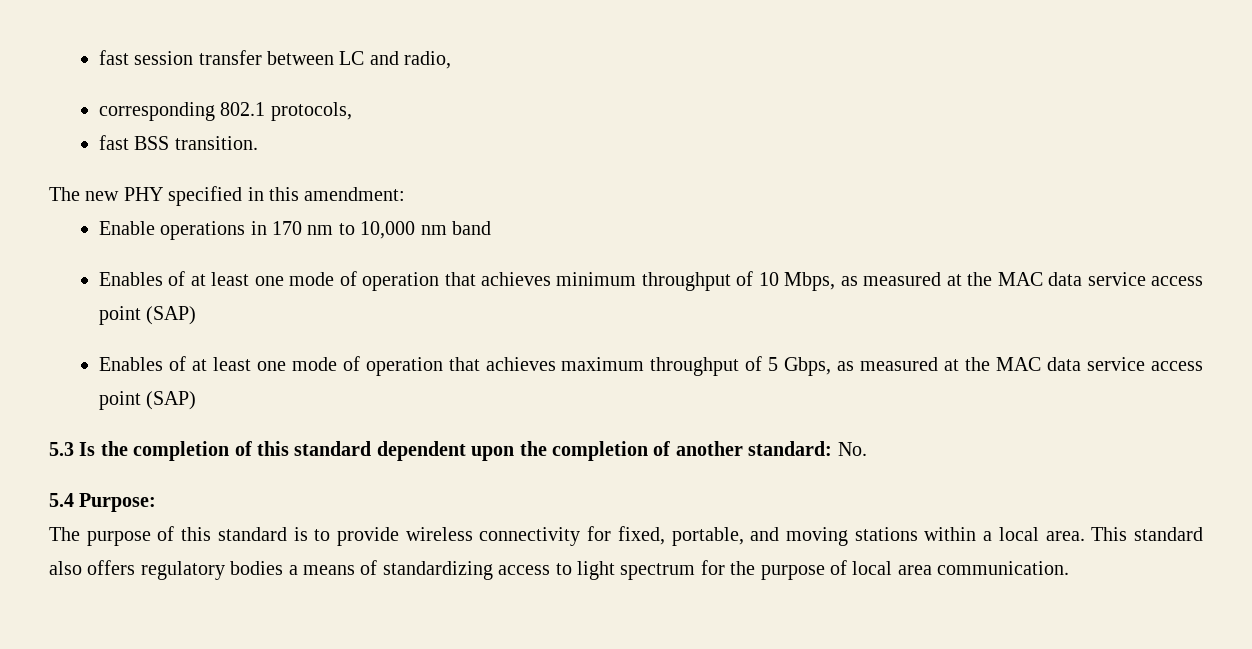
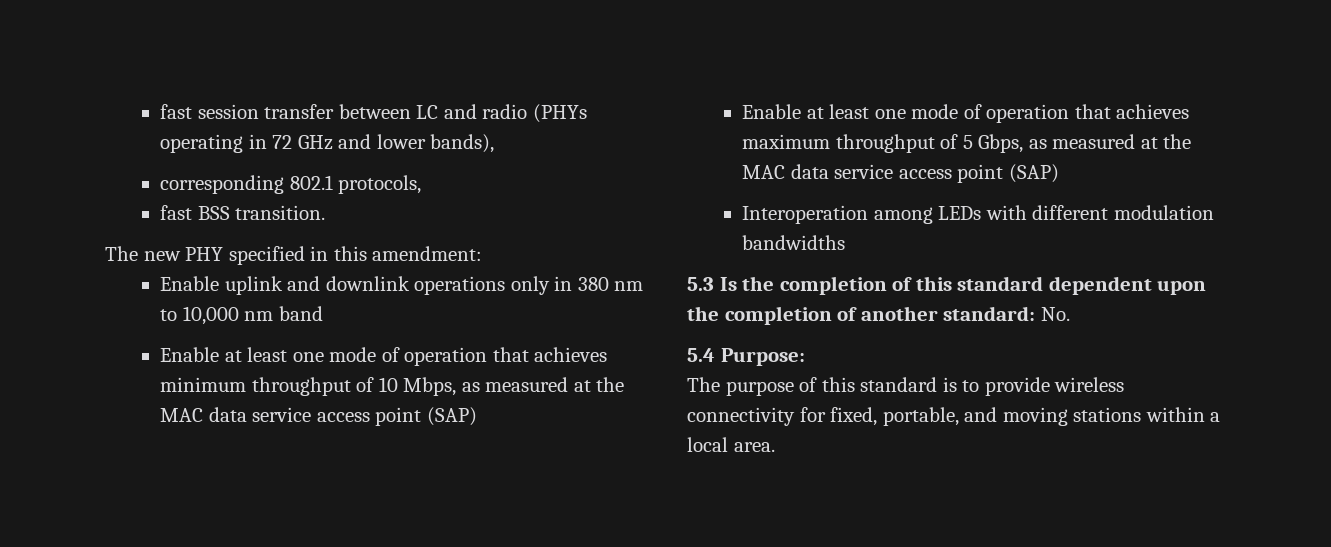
- fast session transfer between LC and radio,
+ fast session transfer between LC and radio (PHYs operating in 72 GHz and lower bands),
- Enable operations in 170 nm to 10,000 nm band
+ Enable uplink and downlink operations only in 380 nm to 10,000 nm band
- Enables of at least one mode of operation that achieves minimum throughput of 10 Mbps, as measured at the MAC data service access point (SAP)
+ Enable at least one mode of operation that achieves minimum throughput of 10 Mbps, as measured at the MAC data service access point (SAP)
- Enables of at least one mode of operation that achieves maximum throughput of 5 Gbps, as measured at the MAC data service access point (SAP)
+ Enable at least one mode of operation that achieves maximum throughput of 5 Gbps, as measured at the MAC data service access point (SAP)
+ Interoperation among LEDs with different modulation bandwidths
- This standard also offers regulatory bodies a means of standardizing access to light spectrum for the purpose of local area communication.

